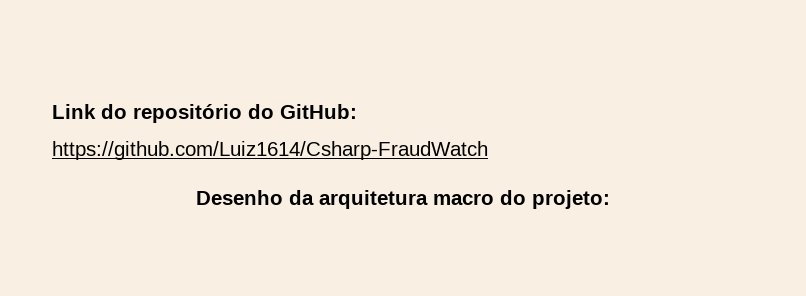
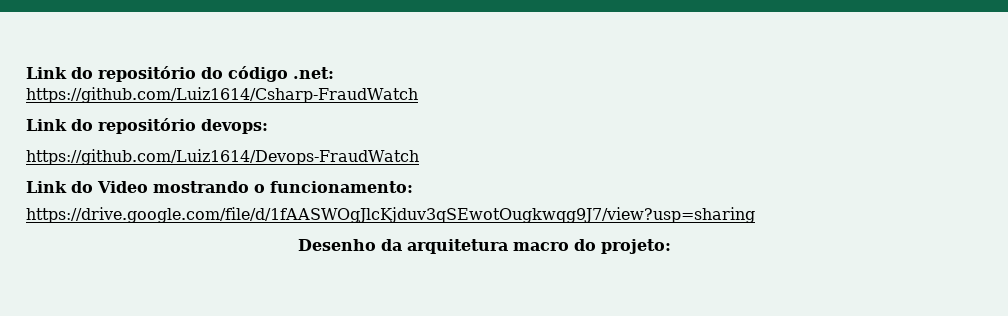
- Link do repositório do GitHub:
+ Link do repositório do código .net:
+ Link do repositório devops:
+ https://github.com/Luiz1614/Devops-FraudWatch
+ Link do Video mostrando o funcionamento:
+ https://drive.google.com/file/d/1fAASWOgJlcKjduv3qSEwotOugkwqg9J7/view?usp=sharing

